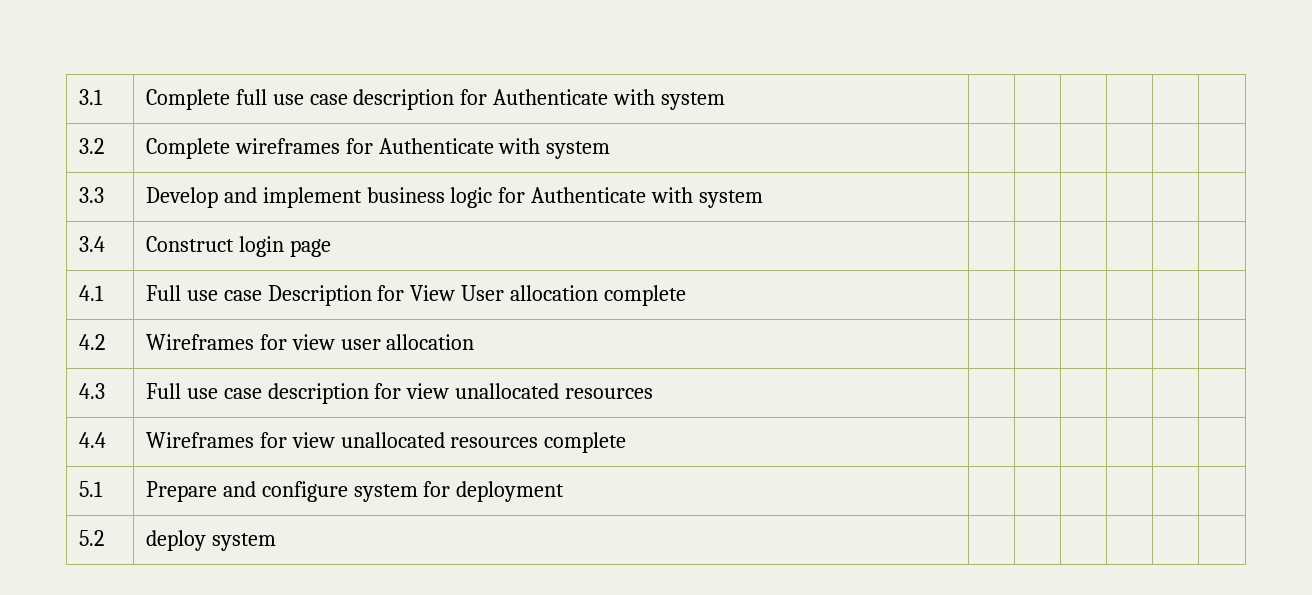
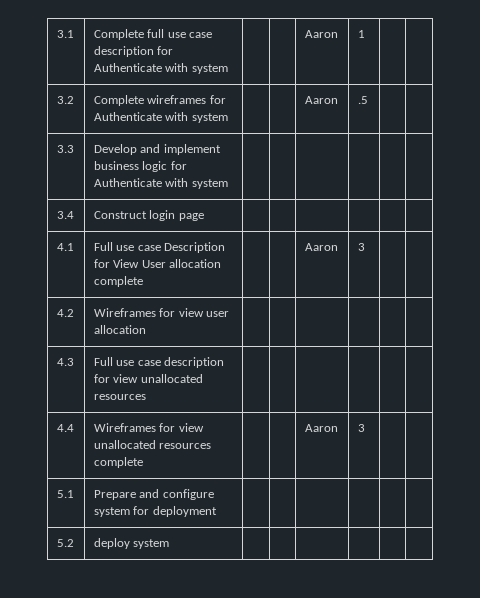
- 3.1 | Complete full use case description for Authenticate with system | | | | | |
+ 3.1 | Complete full use case description for Authenticate with system | | | Aaron | 1 | |
- 3.2 | Complete wireframes for Authenticate with system | | | | | |
+ 3.2 | Complete wireframes for Authenticate with system | | | Aaron | .5 | |
- 4.1 | Full use case Description for View User allocation complete | | | | | |
+ 4.1 | Full use case Description for View User allocation complete | | | Aaron | 3 | |
- 4.4 | Wireframes for view unallocated resources complete | | | | | |
+ 4.4 | Wireframes for view unallocated resources complete | | | Aaron | 3 | |

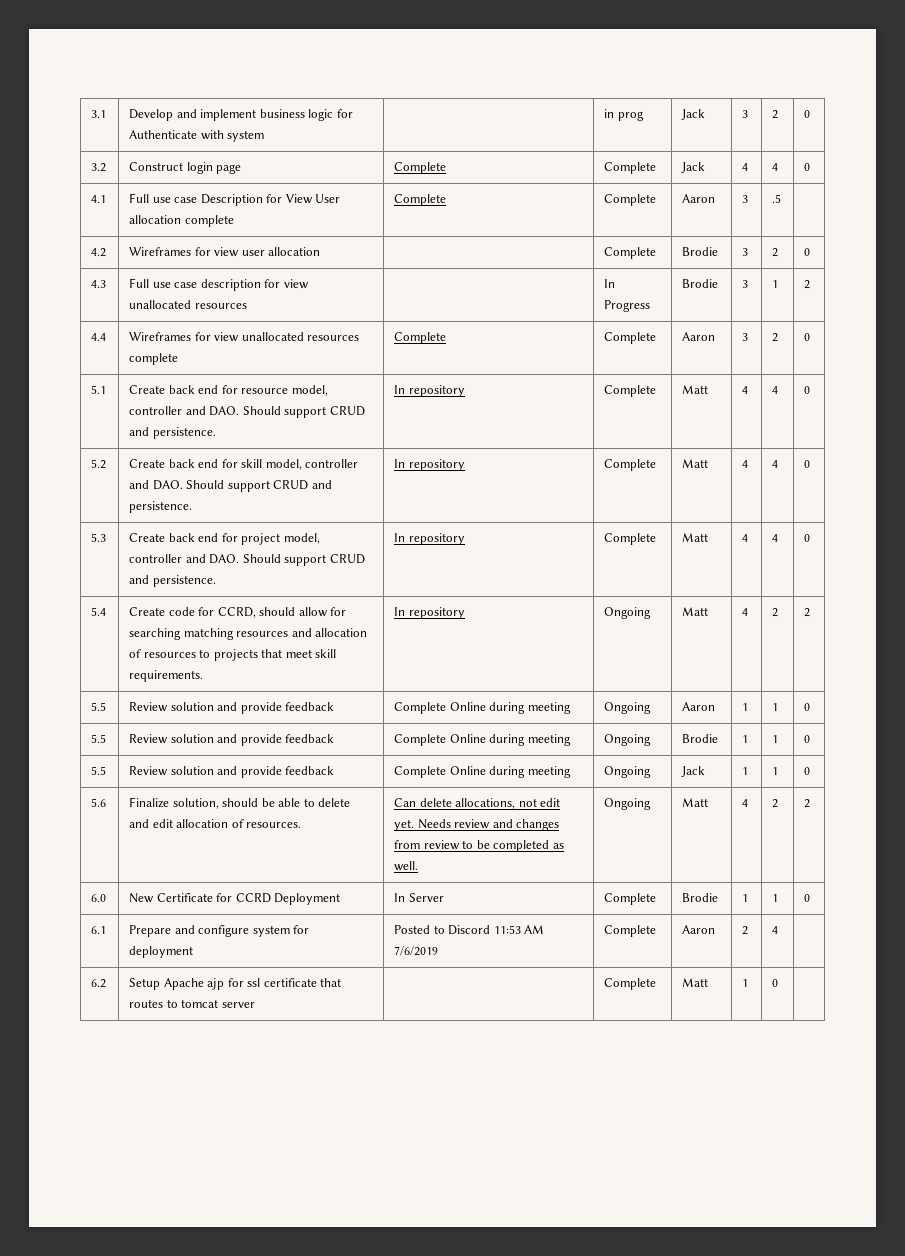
- 3.1 | Complete full use case description for Authenticate with system | | | Aaron | 1 | |
- 3.2 | Complete wireframes for Authenticate with system | | | Aaron | .5 | |
- 3.3 | Develop and implement business logic for Authenticate with system | | | | | |
- 3.4 | Construct login page | | | | | |
+ 3.1 | Develop and implement business logic for Authenticate with system | | in prog | Jack | 3 | 2 | 0
+ 3.2 | Construct login page | Complete | Complete | Jack | 4 | 4 | 0
- 4.1 | Full use case Description for View User allocation complete | | | Aaron | 3 | |
+ 4.1 | Full use case Description for View User allocation complete | Complete | Complete | Aaron | 3 | .5 |
- 4.2 | Wireframes for view user allocation | | | | | |
+ 4.2 | Wireframes for view user allocation | | Complete | Brodie | 3 | 2 | 0
- 4.3 | Full use case description for view unallocated resources | | | | | |
+ 4.3 | Full use case description for view unallocated resources | | In Progress | Brodie | 3 | 1 | 2
- 4.4 | Wireframes for view unallocated resources complete | | | Aaron | 3 | |
+ 4.4 | Wireframes for view unallocated resources complete | Complete | Complete | Aaron | 3 | 2 | 0
- 5.1 | Prepare and configure system for deployment | | | | | |
- 5.2 | deploy system | | | | | |
+ 5.1 | Create back end for resource model, controller and DAO. Should support CRUD and persistence. | In repository | Complete | Matt | 4 | 4 | 0
+ 5.2 | Create back end for skill model, controller and DAO. Should support CRUD and persistence. | In repository | Complete | Matt | 4 | 4 | 0
+ 5.3 | Create back end for project model, controller and DAO. Should support CRUD and persistence. | In repository | Complete | Matt | 4 | 4 | 0
+ 5.4 | Create code for CCRD, should allow for searching matching resources and allocation of resources to projects that meet skill requirements. | In repository | Ongoing | Matt | 4 | 2 | 2
+ 5.5 | Review solution and provide feedback | Complete Online during meeting | Ongoing | Aaron | 1 | 1 | 0
+ 5.5 | Review solution and provide feedback | Complete Online during meeting | Ongoing | Brodie | 1 | 1 | 0
+ 5.5 | Review solution and provide feedback | Complete Online during meeting | Ongoing | Jack | 1 | 1 | 0
+ 5.6 | Finalize solution, should be able to delete and edit allocation of resources. | Can delete allocations, not edit yet. Needs review and changes from review to be completed as well. | Ongoing | Matt | 4 | 2 | 2
+ 6.0 | New Certificate for CCRD Deployment | In Server | Complete | Brodie | 1 | 1 | 0
+ 6.1 | Prepare and configure system for deployment | Posted to Discord 11:53 AM 7/6/2019 | Complete | Aaron | 2 | 4 |
+ 6.2 | Setup Apache ajp for ssl certificate that routes to tomcat server | | Complete | Matt | 1 | 0 |

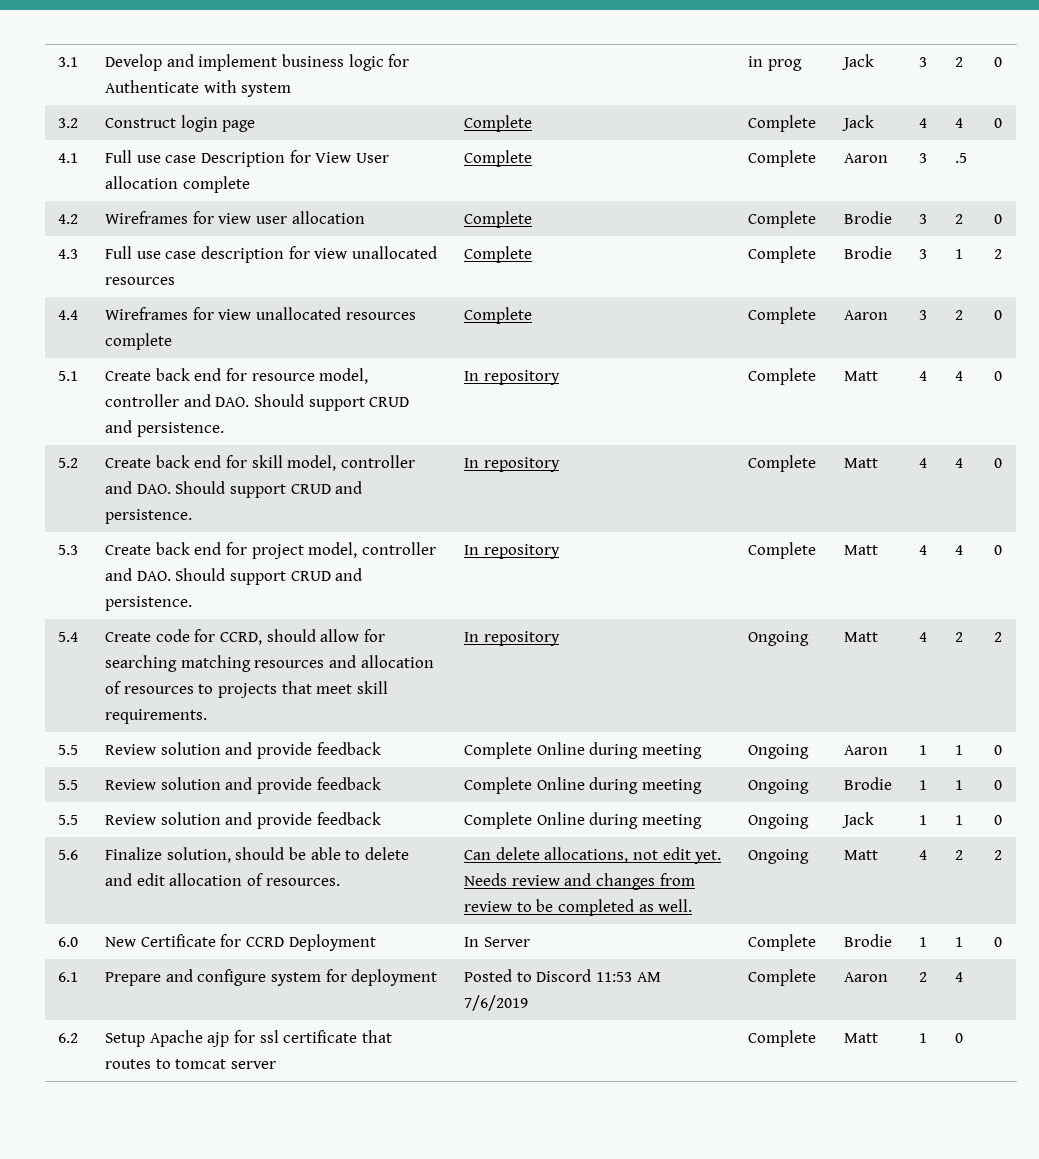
- 4.2 | Wireframes for view user allocation | | Complete | Brodie | 3 | 2 | 0
+ 4.2 | Wireframes for view user allocation | Complete | Complete | Brodie | 3 | 2 | 0
- 4.3 | Full use case description for view unallocated resources | | In Progress | Brodie | 3 | 1 | 2
+ 4.3 | Full use case description for view unallocated resources | Complete | Complete | Brodie | 3 | 1 | 2

